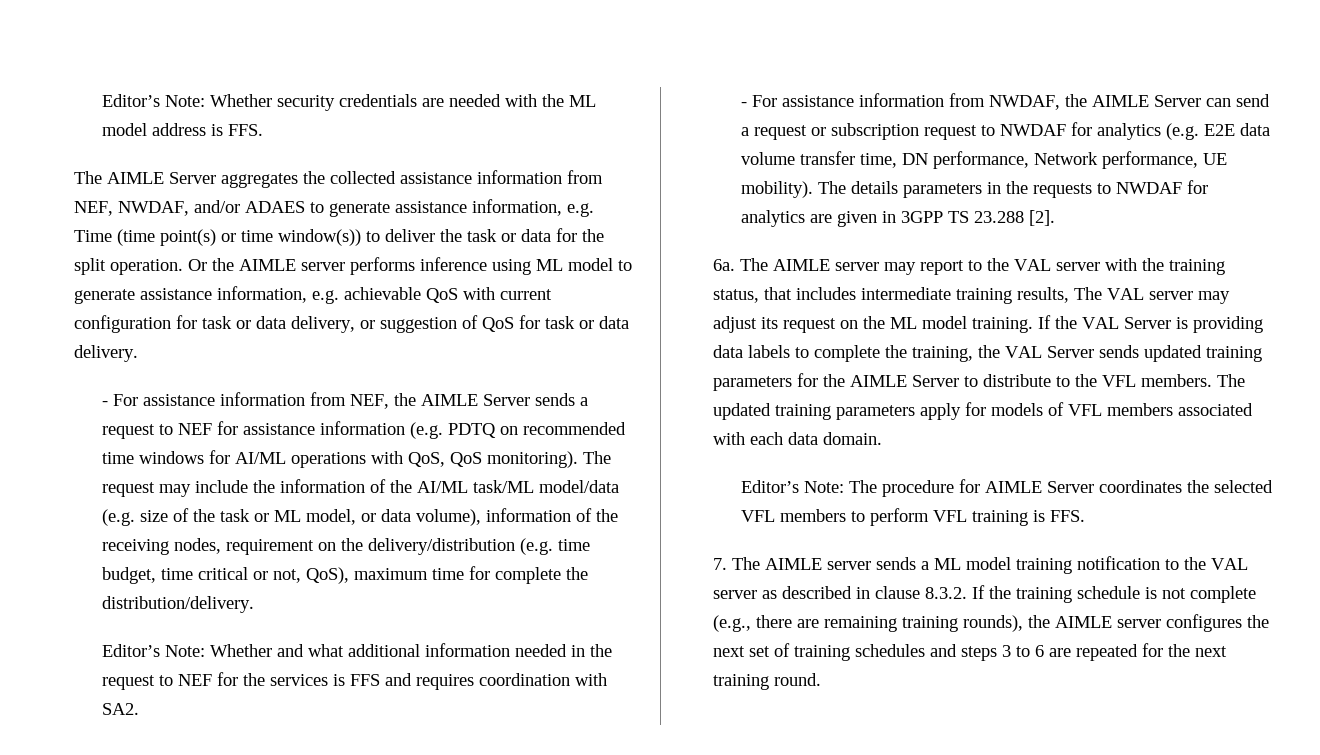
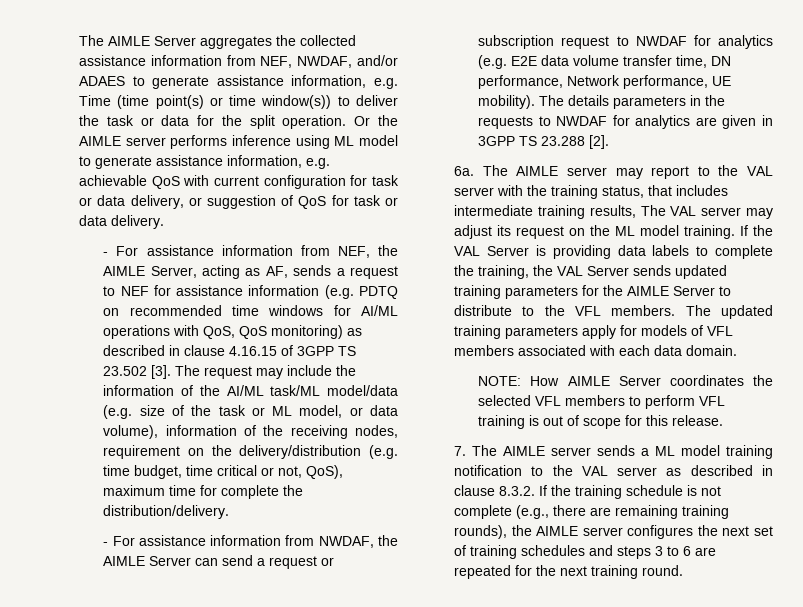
- Editor’s Note: Whether security credentials are needed with the ML model address is FFS.
- - For assistance information from NEF, the AIMLE Server sends a request to NEF for assistance information (e.g. PDTQ on recommended time windows for AI/ML operations with QoS, QoS monitoring).
+ - For assistance information from NEF, the AIMLE Server, acting as AF, sends a request to NEF for assistance information (e.g. PDTQ on recommended time windows for AI/ML operations with QoS, QoS monitoring) as described in clause 4.16.15 of 3GPP TS 23.502 [3].
- Editor’s Note: Whether and what additional information needed in the request to NEF for the services is FFS and requires coordination with SA2.
- Editor’s Note: The procedure for AIMLE Server coordinates the selected VFL members to perform VFL training is FFS.
+ NOTE: How AIMLE Server coordinates the selected VFL members to perform VFL training is out of scope for this release.

